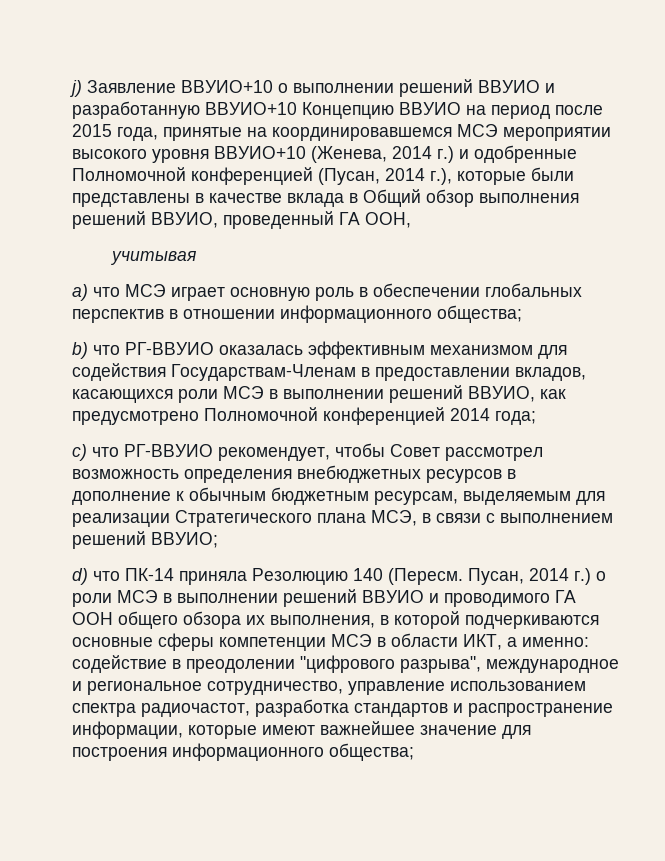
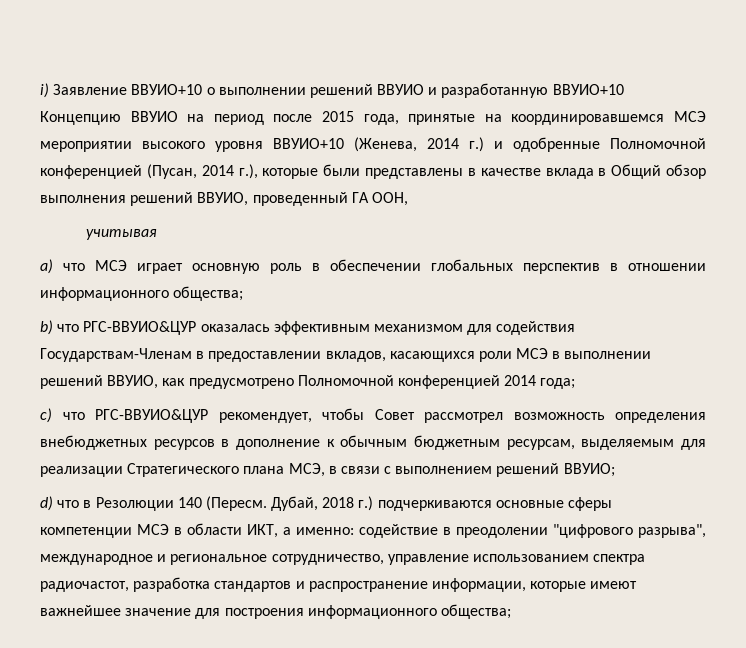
- j) Заявление ВВУИО+10 о выполнении решений ВВУИО и разработанную ВВУИО+10 Концепцию ВВУИО на период после 2015 года, принятые на координировавшемся МСЭ мероприятии высокого уровня ВВУИО+10 (Женева, 2014 г.) и одобренные Полномочной конференцией (Пусан, 2014 г.), которые были представлены в качестве вклада в Общий обзор выполнения решений ВВУИО, проведенный ГА ООН,
+ i) Заявление ВВУИО+10 о выполнении решений ВВУИО и разработанную ВВУИО+10 Концепцию ВВУИО на период после 2015 года, принятые на координировавшемся МСЭ мероприятии высокого уровня ВВУИО+10 (Женева, 2014 г.) и одобренные Полномочной конференцией (Пусан, 2014 г.), которые были представлены в качестве вклада в Общий обзор выполнения решений ВВУИО, проведенный ГА ООН,
- b) что РГ-ВВУИО оказалась эффективным механизмом для содействия Государствам-Членам в предоставлении вкладов, касающихся роли МСЭ в выполнении решений ВВУИО, как предусмотрено Полномочной конференцией 2014 года;
+ b) что РГC-ВВУИО&ЦУР оказалась эффективным механизмом для содействия Государствам-Членам в предоставлении вкладов, касающихся роли МСЭ в выполнении решений ВВУИО, как предусмотрено Полномочной конференцией 2014 года;
- c) что РГ-ВВУИО рекомендует, чтобы Совет рассмотрел возможность определения внебюджетных ресурсов в дополнение к обычным бюджетным ресурсам, выделяемым для реализации Стратегического плана МСЭ, в связи с выполнением решений ВВУИО;
+ c) что РГС-ВВУИО&ЦУР рекомендует, чтобы Совет рассмотрел возможность определения внебюджетных ресурсов в дополнение к обычным бюджетным ресурсам, выделяемым для реализации Стратегического плана МСЭ, в связи с выполнением решений ВВУИО;
- d) что ПК-14 приняла Резолюцию 140 (Пересм. Пусан, 2014 г.) о роли МСЭ в выполнении решений ВВУИО и проводимого ГА ООН общего обзора их выполнения, в которой подчеркиваются основные сферы компетенции МСЭ в области ИКТ, а именно: содействие в преодолении "цифрового разрыва", международное и региональное сотрудничество, управление использованием спектра радиочастот, разработка стандартов и распространение информации, которые имеют важнейшее значение для построения информационного общества;
+ d) что в Резолюции 140 (Пересм. Дубай, 2018 г.) подчеркиваются основные сферы компетенции МСЭ в области ИКТ, а именно: содействие в преодолении "цифрового разрыва", международное и региональное сотрудничество, управление использованием спектра радиочастот, разработка стандартов и распространение информации, которые имеют важнейшее значение для построения информационного общества;

